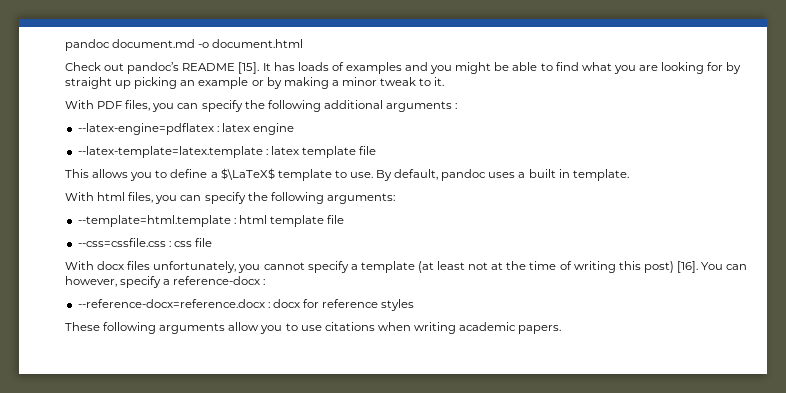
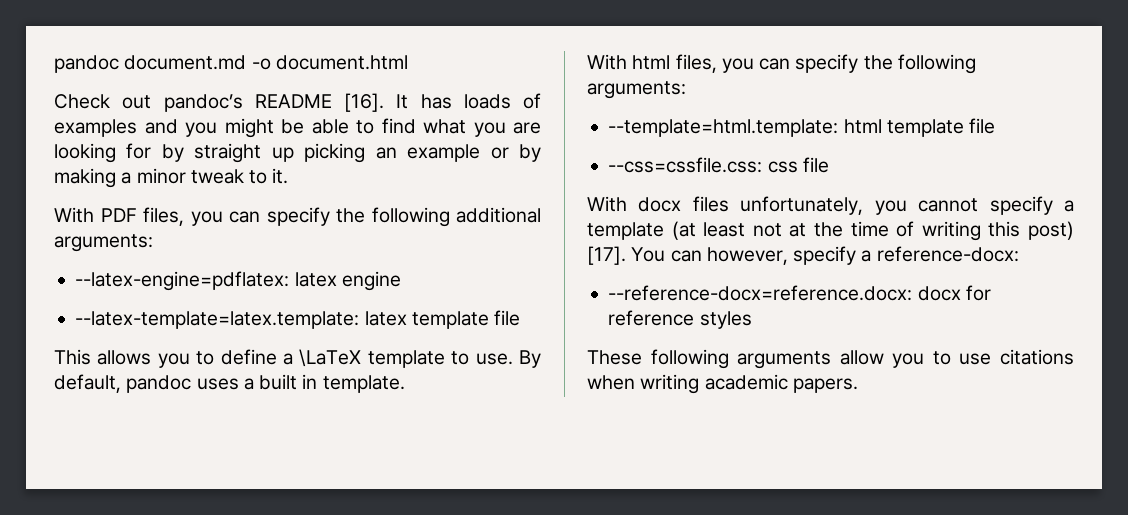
- Check out pandoc’s README [15].
+ Check out pandoc’s README [16].
- With PDF files, you can specify the following additional arguments :
- --latex-engine=pdflatex : latex engine
+ With PDF files, you can specify the following additional arguments:
+ --latex-engine=pdflatex: latex engine
- --latex-template=latex.template : latex template file
+ --latex-template=latex.template: latex template file
- This allows you to define a $\LaTeX$ template to use.
+ This allows you to define a \LaTeX template to use.
- --template=html.template : html template file
+ --template=html.template: html template file
- --css=cssfile.css : css file
+ --css=cssfile.css: css file
- With docx files unfortunately, you cannot specify a template (at least not at the time of writing this post) [16].
+ With docx files unfortunately, you cannot specify a template (at least not at the time of writing this post) [17].
- You can however, specify a reference-docx :
- --reference-docx=reference.docx : docx for reference styles
+ You can however, specify a reference-docx:
+ --reference-docx=reference.docx: docx for reference styles

